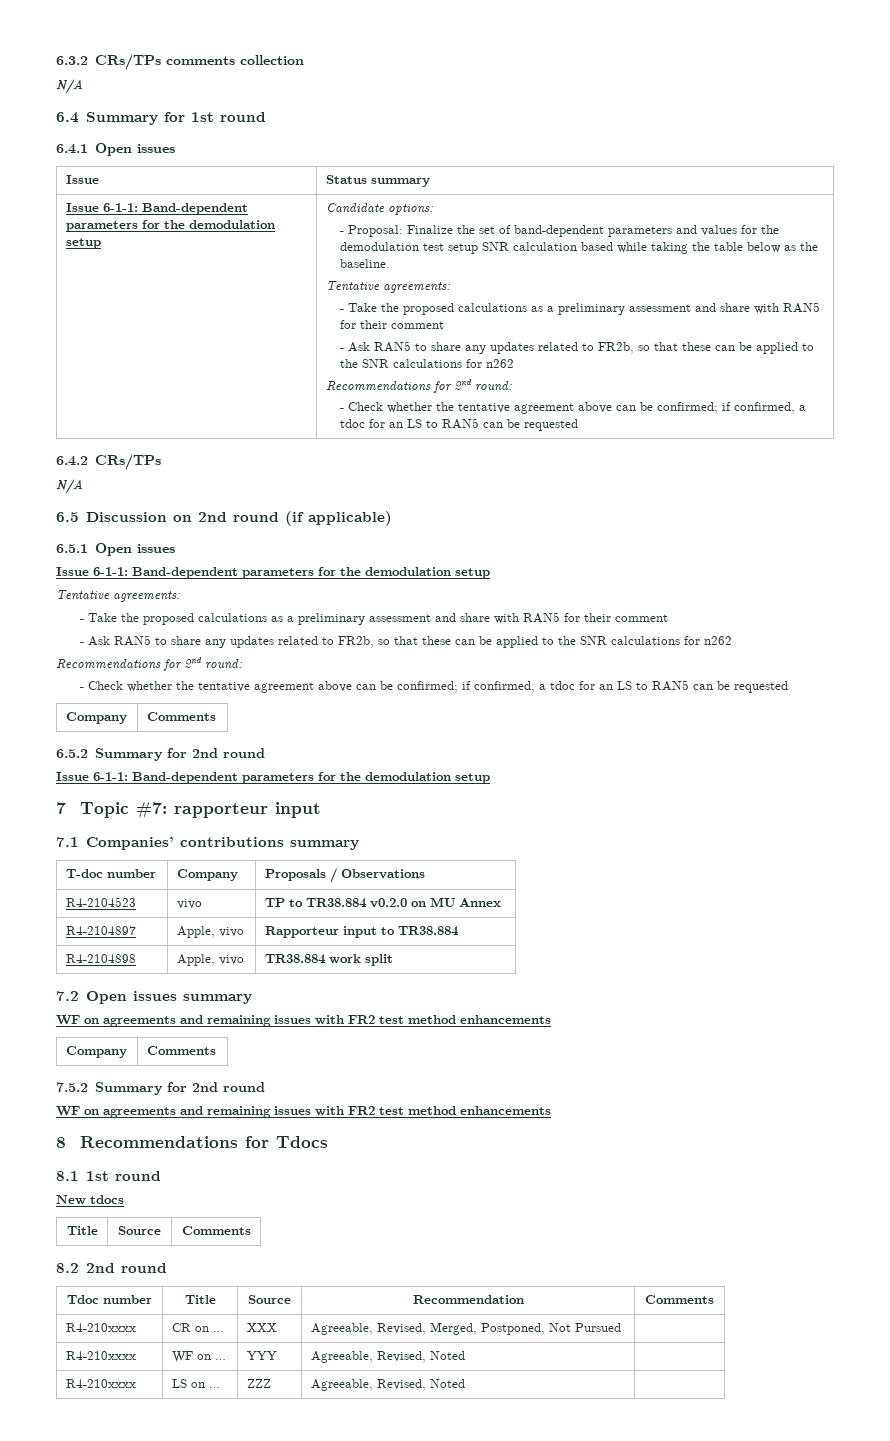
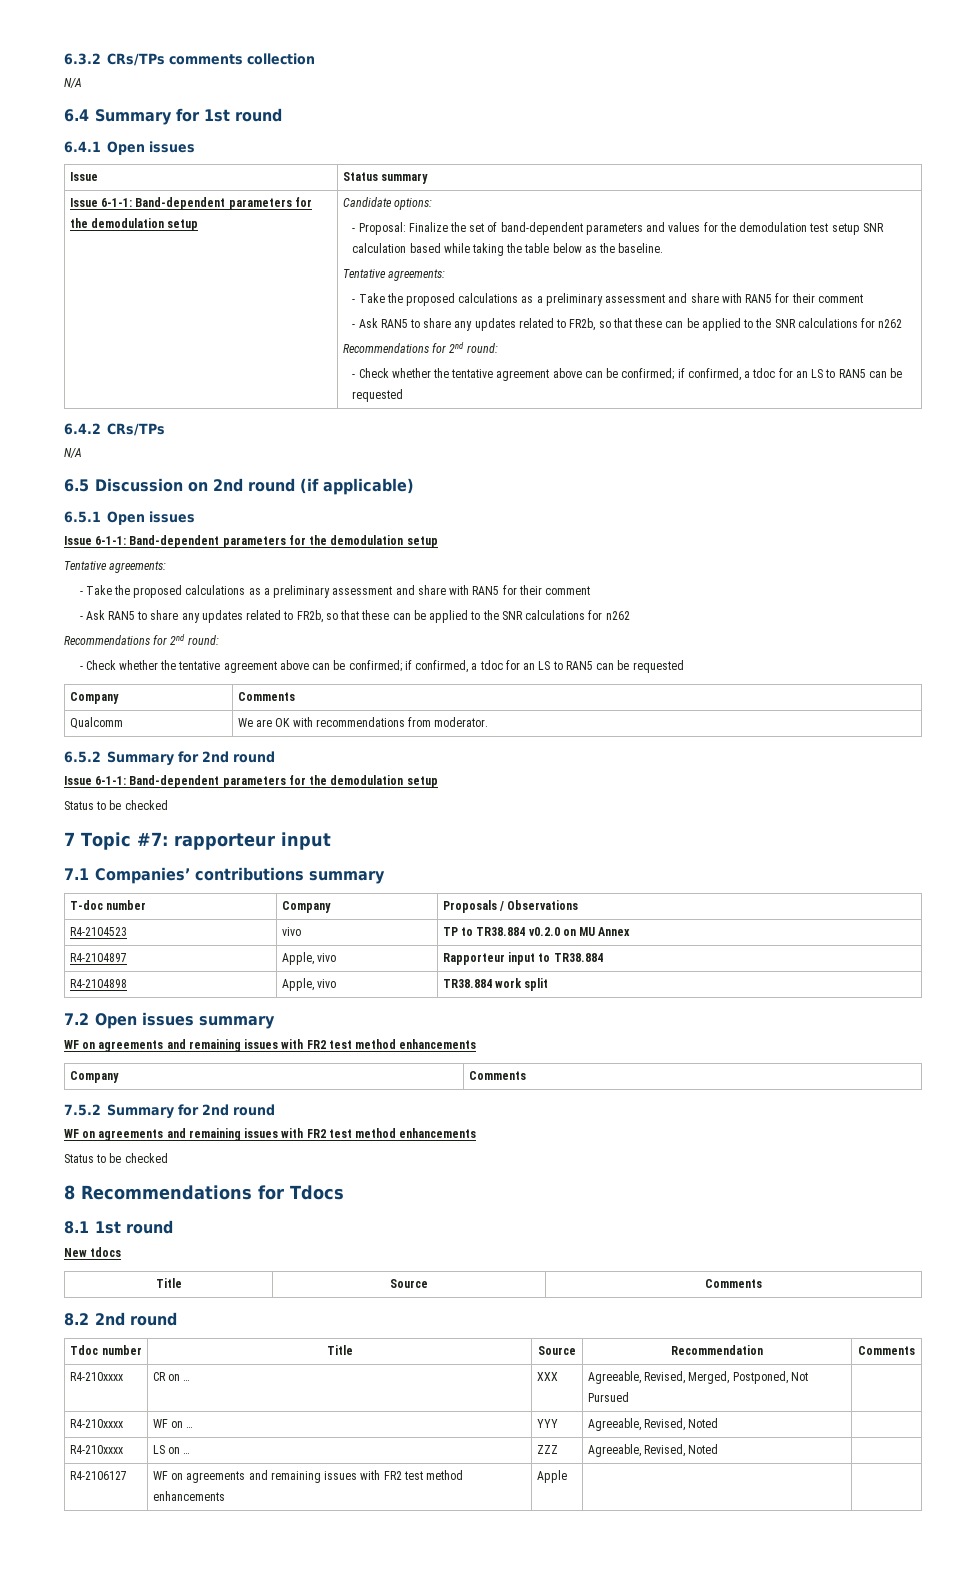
+ Qualcomm | We are OK with recommendations from moderator.
  6.5.2 Summary for 2nd round
  Issue 6-1-1: Band-dependent parameters for the demodulation setup
+ Status to be checked
  7.5.2 Summary for 2nd round
  WF on agreements and remaining issues with FR2 test method enhancements
+ Status to be checked
+ R4-2106127 | WF on agreements and remaining issues with FR2 test method enhancements | Apple | |

